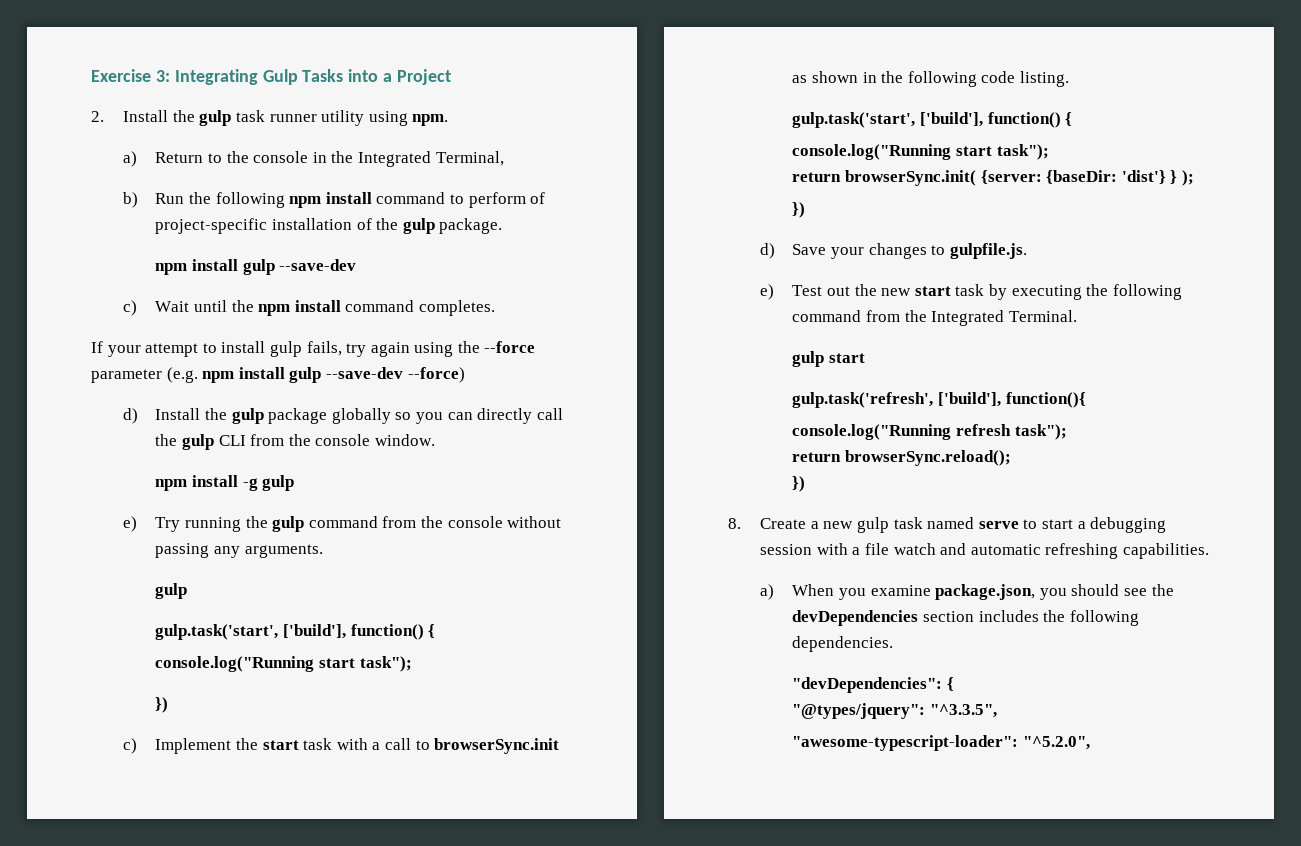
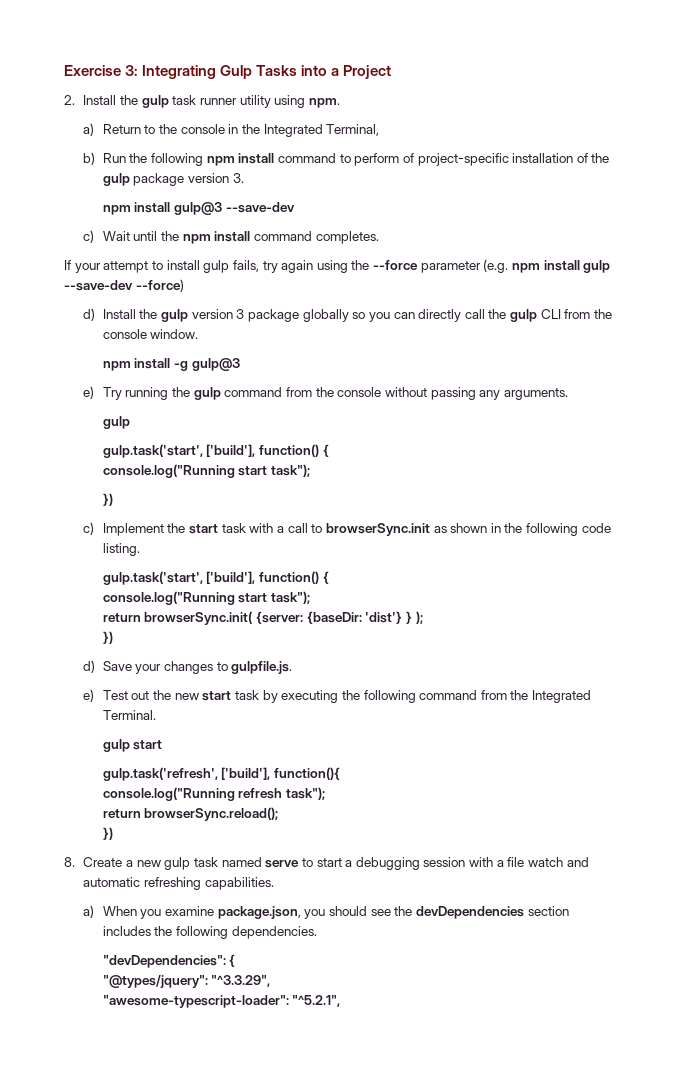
- b) Run the following npm install command to perform of project-specific installation of the gulp package.
- npm install gulp --save-dev
+ b) Run the following npm install command to perform of project-specific installation of the gulp package version 3.
+ npm install gulp@3 --save-dev
- d) Install the gulp package globally so you can directly call the gulp CLI from the console window.
+ d) Install the gulp version 3 package globally so you can directly call the gulp CLI from the console window.
- npm install -g gulp
+ npm install -g gulp@3
- "@types/jquery": "^3.3.5",
+ "@types/jquery": "^3.3.29",
- "awesome-typescript-loader": "^5.2.0",
+ "awesome-typescript-loader": "^5.2.1",

